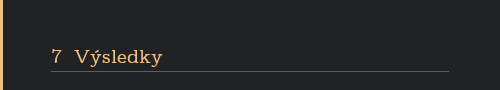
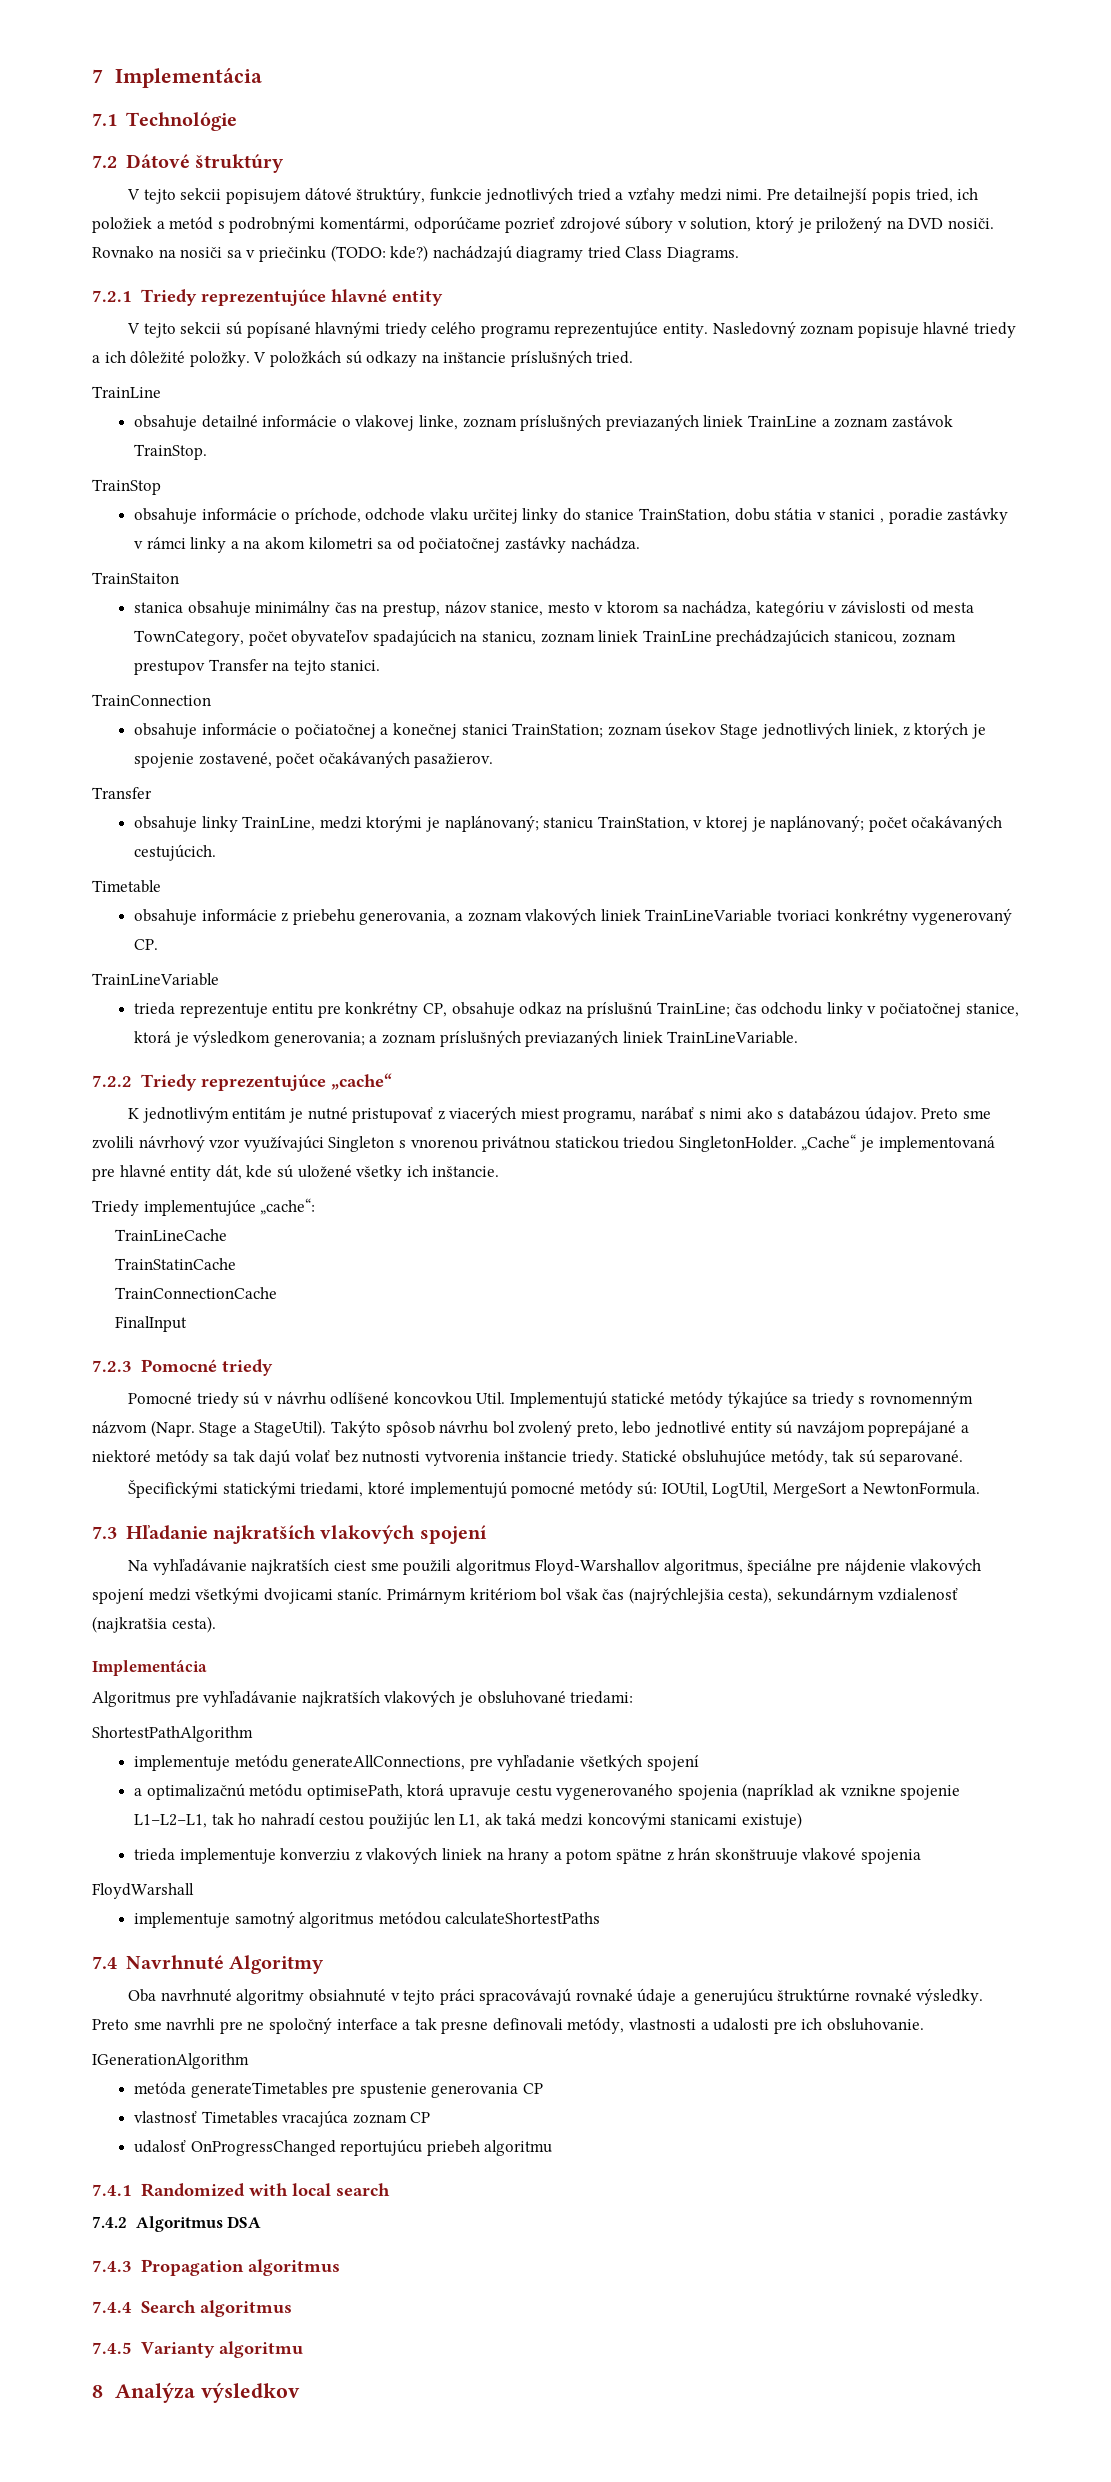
- 7 Výsledky
+ 7 Implementácia
+ 7.1 Technológie
+ 7.2 Dátové štruktúry
+ V tejto sekcii popisujem dátové štruktúry, funkcie jednotlivých tried a vzťahy medzi nimi. Pre detailnejší popis tried, ich položiek a metód s podrobnými komentármi, odporúčame pozrieť zdrojové súbory v solution, ktorý je priložený na DVD nosiči. Rovnako na nosiči sa v priečinku (TODO: kde?) nachádzajú diagramy tried Class Diagrams.
+ 7.2.1 Triedy reprezentujúce hlavné entity
+ V tejto sekcii sú popísané hlavnými triedy celého programu reprezentujúce entity. Nasledovný zoznam popisuje hlavné triedy a ich dôležité položky. V položkách sú odkazy na inštancie príslušných tried.
+ TrainLine
+ obsahuje detailné informácie o vlakovej linke, zoznam príslušných previazaných liniek TrainLine a zoznam zastávok TrainStop.
+ TrainStop
+ obsahuje informácie o príchode, odchode vlaku určitej linky do stanice TrainStation, dobu státia v stanici , poradie zastávky v rámci linky a na akom kilometri sa od počiatočnej zastávky nachádza.
+ TrainStaiton
+ stanica obsahuje minimálny čas na prestup, názov stanice, mesto v ktorom sa nachádza, kategóriu v závislosti od mesta TownCategory, počet obyvateľov spadajúcich na stanicu, zoznam liniek TrainLine prechádzajúcich stanicou, zoznam prestupov Transfer na tejto stanici.
+ TrainConnection
+ obsahuje informácie o počiatočnej a konečnej stanici TrainStation; zoznam úsekov Stage jednotlivých liniek, z ktorých je spojenie zostavené, počet očakávaných pasažierov.
+ Transfer
+ obsahuje linky TrainLine, medzi ktorými je naplánovaný; stanicu TrainStation, v ktorej je naplánovaný; počet očakávaných cestujúcich.
+ Timetable
+ obsahuje informácie z priebehu generovania, a zoznam vlakových liniek TrainLineVariable tvoriaci konkrétny vygenerovaný CP.
+ TrainLineVariable
+ trieda reprezentuje entitu pre konkrétny CP, obsahuje odkaz na príslušnú TrainLine; čas odchodu linky v počiatočnej stanice, ktorá je výsledkom generovania; a zoznam príslušných previazaných liniek TrainLineVariable.
+ 7.2.2 Triedy reprezentujúce „cache“
+ K jednotlivým entitám je nutné pristupovať z viacerých miest programu, narábať s nimi ako s databázou údajov. Preto sme zvolili návrhový vzor využívajúci Singleton s vnorenou privátnou statickou triedou SingletonHolder. „Cache“ je implementovaná pre hlavné entity dát, kde sú uložené všetky ich inštancie.
+ Triedy implementujúce „cache“:
+ TrainLineCache
+ TrainStatinCache
+ TrainConnectionCache
+ FinalInput
+ 7.2.3 Pomocné triedy
+ Pomocné triedy sú v návrhu odlíšené koncovkou Util. Implementujú statické metódy týkajúce sa triedy s rovnomenným názvom (Napr. Stage a StageUtil). Takýto spôsob návrhu bol zvolený preto, lebo jednotlivé entity sú navzájom poprepájané a niektoré metódy sa tak dajú volať bez nutnosti vytvorenia inštancie triedy. Statické obsluhujúce metódy, tak sú separované.
+ Špecifickými statickými triedami, ktoré implementujú pomocné metódy sú: IOUtil, LogUtil, MergeSort a NewtonFormula.
+ 7.3 Hľadanie najkratších vlakových spojení
+ Na vyhľadávanie najkratších ciest sme použili algoritmus Floyd-Warshallov algoritmus, špeciálne pre nájdenie vlakových spojení medzi všetkými dvojicami staníc. Primárnym kritériom bol však čas (najrýchlejšia cesta), sekundárnym vzdialenosť (najkratšia cesta).
+ Implementácia
+ Algoritmus pre vyhľadávanie najkratších vlakových je obsluhované triedami:
+ ShortestPathAlgorithm
+ implementuje metódu generateAllConnections, pre vyhľadanie všetkých spojení
+ a optimalizačnú metódu optimisePath, ktorá upravuje cestu vygenerovaného spojenia (napríklad ak vznikne spojenie L1–L2–L1, tak ho nahradí cestou použijúc len L1, ak taká medzi koncovými stanicami existuje)
+ trieda implementuje konverziu z vlakových liniek na hrany a potom spätne z hrán skonštruuje vlakové spojenia
+ FloydWarshall
+ implementuje samotný algoritmus metódou calculateShortestPaths
+ 7.4 Navrhnuté Algoritmy
+ Oba navrhnuté algoritmy obsiahnuté v tejto práci spracovávajú rovnaké údaje a generujúcu štruktúrne rovnaké výsledky. Preto sme navrhli pre ne spoločný interface a tak presne definovali metódy, vlastnosti a udalosti pre ich obsluhovanie.
+ IGenerationAlgorithm
+ metóda generateTimetables pre spustenie generovania CP
+ vlastnosť Timetables vracajúca zoznam CP
+ udalosť OnProgressChanged reportujúcu priebeh algoritmu
+ 7.4.1 Randomized with local search
+ 7.4.2 Algoritmus DSA
+ 7.4.3 Propagation algoritmus
+ 7.4.4 Search algoritmus
+ 7.4.5 Varianty algoritmu
+ 8 Analýza výsledkov

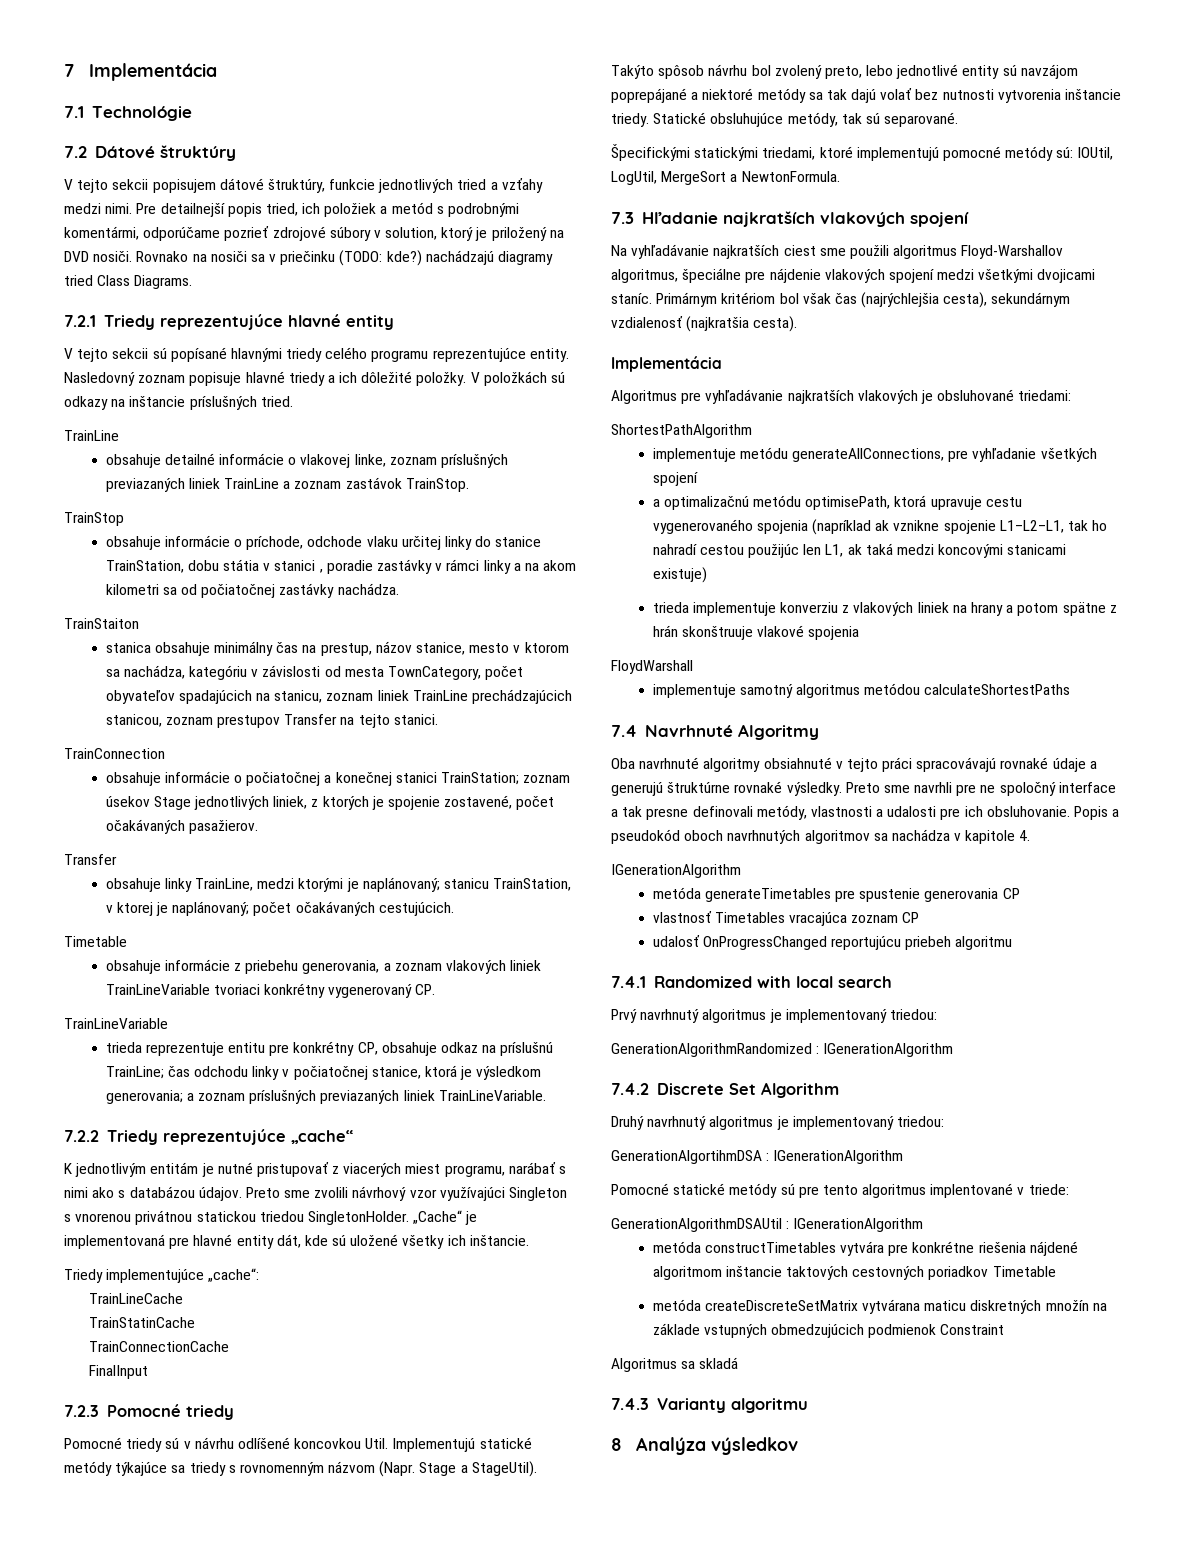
- Oba navrhnuté algoritmy obsiahnuté v tejto práci spracovávajú rovnaké údaje a generujúcu štruktúrne rovnaké výsledky.
+ Oba navrhnuté algoritmy obsiahnuté v tejto práci spracovávajú rovnaké údaje a generujú štruktúrne rovnaké výsledky.
+ Popis a pseudokód oboch navrhnutých algoritmov sa nachádza v kapitole 4.
- 7.4.2 Algoritmus DSA
- 7.4.3 Propagation algoritmus
- 7.4.4 Search algoritmus
- 7.4.5 Varianty algoritmu
+ Prvý navrhnutý algoritmus je implementovaný triedou:
+ GenerationAlgorithmRandomized : IGenerationAlgorithm
+ 7.4.2 Discrete Set Algorithm
+ Druhý navrhnutý algoritmus je implementovaný triedou:
+ GenerationAlgortihmDSA : IGenerationAlgorithm
+ Pomocné statické metódy sú pre tento algoritmus implentované v triede:
+ GenerationAlgorithmDSAUtil : IGenerationAlgorithm
+ metóda constructTimetables vytvára pre konkrétne riešenia nájdené algoritmom inštancie taktových cestovných poriadkov Timetable
+ metóda createDiscreteSetMatrix vytvárana maticu diskretných množín na základe vstupných obmedzujúcich podmienok Constraint
+ Algoritmus sa skladá
+ 7.4.3 Varianty algoritmu

